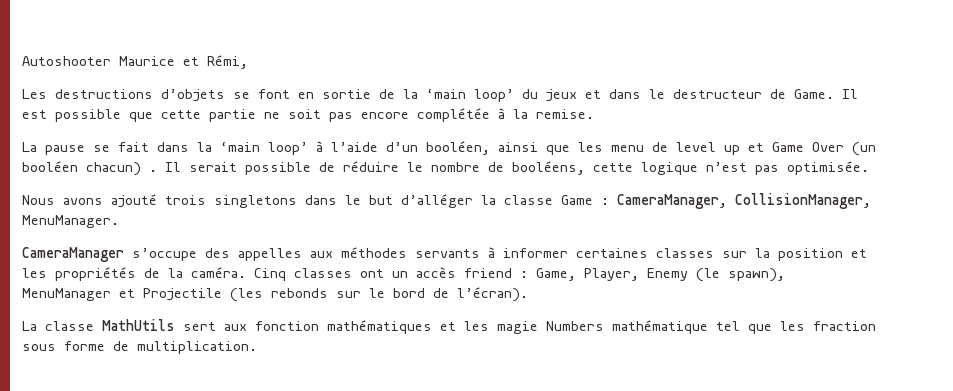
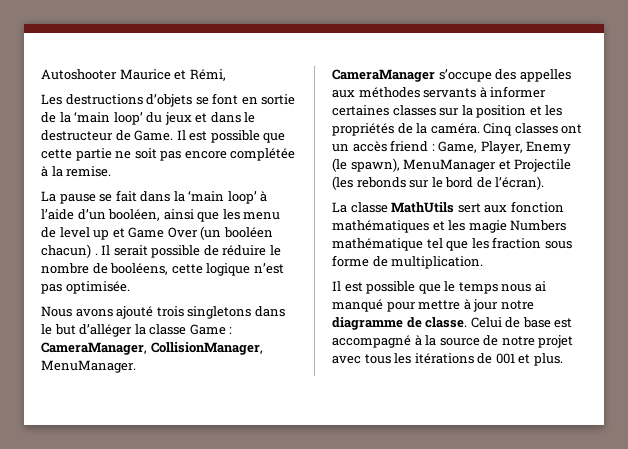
+ Il est possible que le temps nous ai manqué pour mettre à jour notre diagramme de classe. Celui de base est accompagné à la source de notre projet avec tous les itérations de 001 et plus.

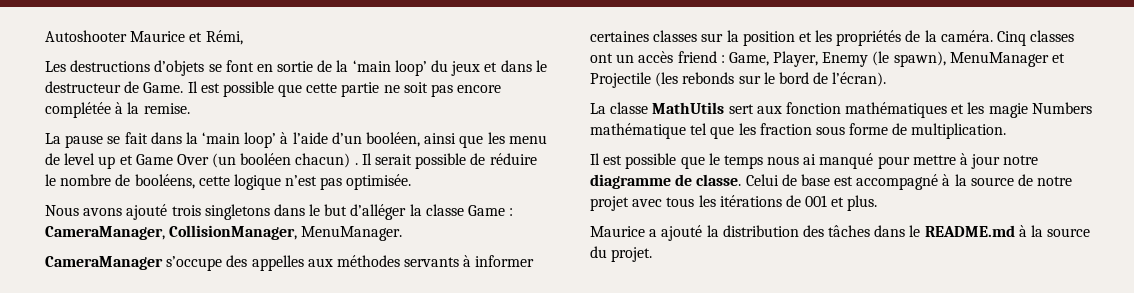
+ Maurice a ajouté la distribution des tâches dans le README.md à la source du projet.

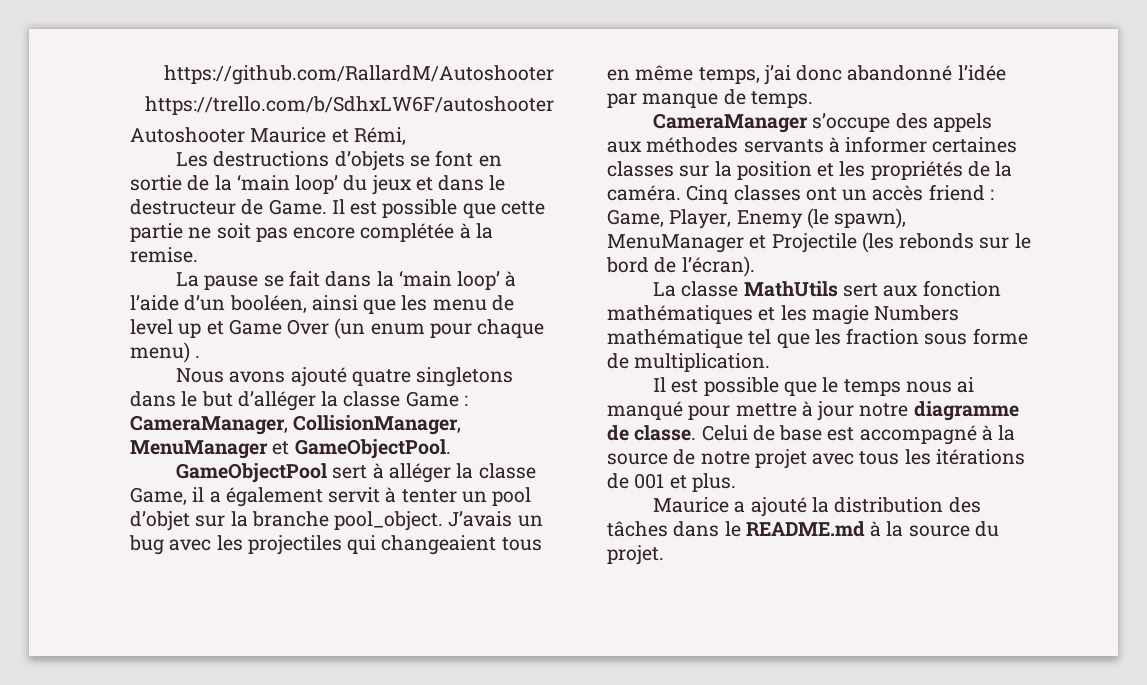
+ https://github.com/RallardM/Autoshooter
+ https://trello.com/b/SdhxLW6F/autoshooter
- La pause se fait dans la ‘main loop’ à l’aide d’un booléen, ainsi que les menu de level up et Game Over (un booléen chacun) . Il serait possible de réduire le nombre de booléens, cette logique n’est pas optimisée.
+ La pause se fait dans la ‘main loop’ à l’aide d’un booléen, ainsi que les menu de level up et Game Over (un enum pour chaque menu) .
- Nous avons ajouté trois singletons dans le but d’alléger la classe Game : CameraManager, CollisionManager, MenuManager.
+ Nous avons ajouté quatre singletons dans le but d’alléger la classe Game : CameraManager, CollisionManager, MenuManager et GameObjectPool.
+ GameObjectPool sert à alléger la classe Game, il a également servit à tenter un pool d’objet sur la branche pool_object. J’avais un bug avec les projectiles qui changeaient tous en même temps, j’ai donc abandonné l’idée par manque de temps.
- CameraManager s’occupe des appelles aux méthodes servants à informer certaines classes sur la position et les propriétés de la caméra.
+ CameraManager s’occupe des appels aux méthodes servants à informer certaines classes sur la position et les propriétés de la caméra.

